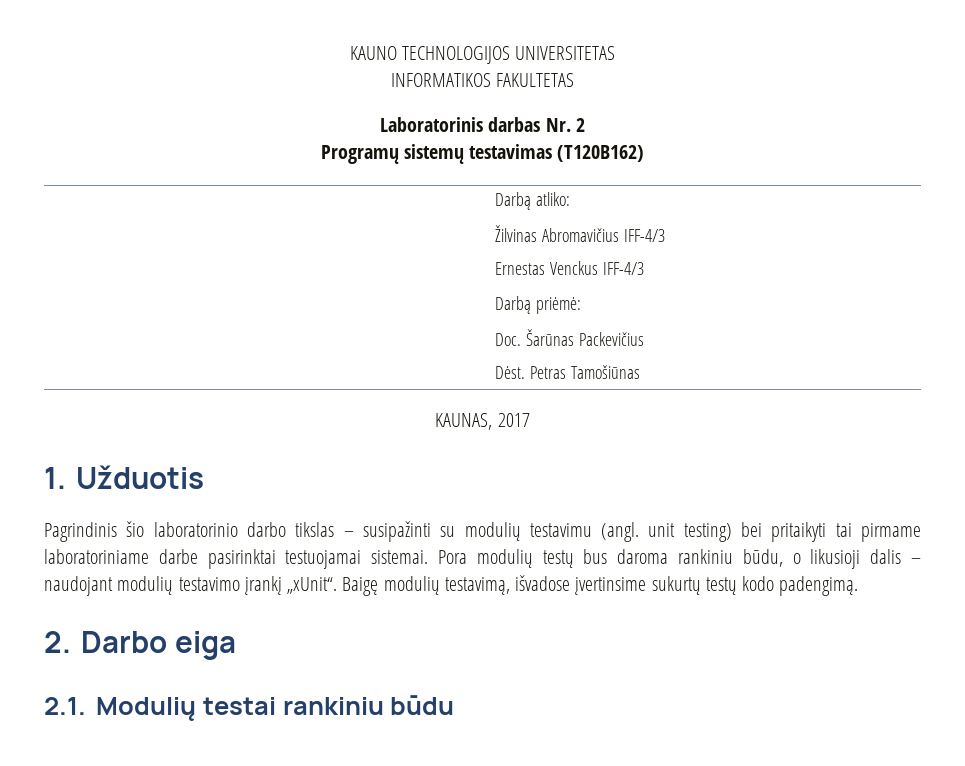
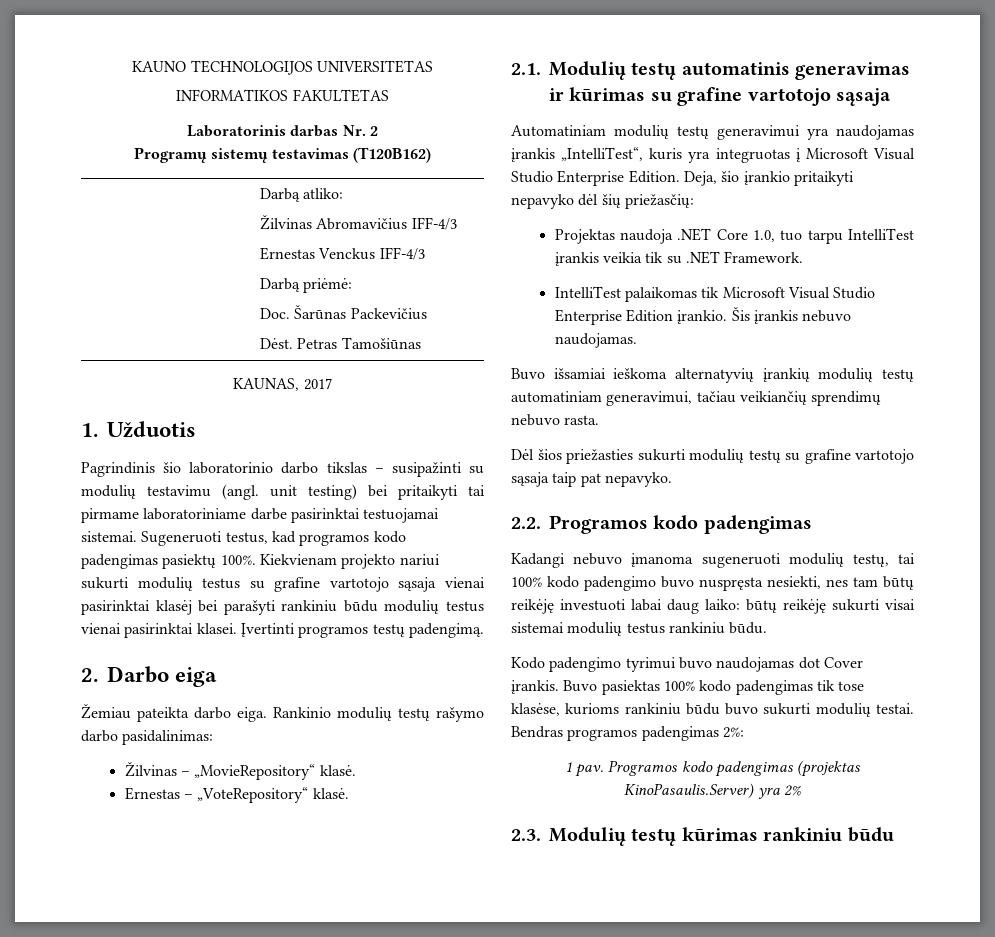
- Pora modulių testų bus daroma rankiniu būdu, o likusioji dalis – naudojant modulių testavimo įrankį „xUnit“. Baigę modulių testavimą, išvadose įvertinsime sukurtų testų kodo padengimą.
+ Sugeneruoti testus, kad programos kodo padengimas pasiektų 100%. Kiekvienam projekto nariui sukurti modulių testus su grafine vartotojo sąsaja vienai pasirinktai klasėj bei parašyti rankiniu būdu modulių testus vienai pasirinktai klasei. Įvertinti programos testų padengimą.
  2. Darbo eiga
- 2.1. Modulių testai rankiniu būdu
+ Žemiau pateikta darbo eiga. Rankinio modulių testų rašymo darbo pasidalinimas:
+ Žilvinas – „MovieRepository“ klasė.
+ Ernestas – „VoteRepository“ klasė.
+ 2.1. Modulių testų automatinis generavimas ir kūrimas su grafine vartotojo sąsaja
+ Automatiniam modulių testų generavimui yra naudojamas įrankis „IntelliTest“, kuris yra integruotas į Microsoft Visual Studio Enterprise Edition. Deja, šio įrankio pritaikyti nepavyko dėl šių priežasčių:
+ Projektas naudoja .NET Core 1.0, tuo tarpu IntelliTest įrankis veikia tik su .NET Framework.
+ IntelliTest palaikomas tik Microsoft Visual Studio Enterprise Edition įrankio. Šis įrankis nebuvo naudojamas.
+ Buvo išsamiai ieškoma alternatyvių įrankių modulių testų automatiniam generavimui, tačiau veikiančių sprendimų nebuvo rasta.
+ Dėl šios priežasties sukurti modulių testų su grafine vartotojo sąsaja taip pat nepavyko.
+ 2.2. Programos kodo padengimas
+ Kadangi nebuvo įmanoma sugeneruoti modulių testų, tai 100% kodo padengimo buvo nuspręsta nesiekti, nes tam būtų reikėję investuoti labai daug laiko: būtų reikėję sukurti visai sistemai modulių testus rankiniu būdu.
+ Kodo padengimo tyrimui buvo naudojamas dot Cover įrankis. Buvo pasiektas 100% kodo padengimas tik tose klasėse, kurioms rankiniu būdu buvo sukurti modulių testai. Bendras programos padengimas 2%:
+ 1 pav. Programos kodo padengimas (projektas KinoPasaulis.Server) yra 2%
+ 2.3. Modulių testų kūrimas rankiniu būdu

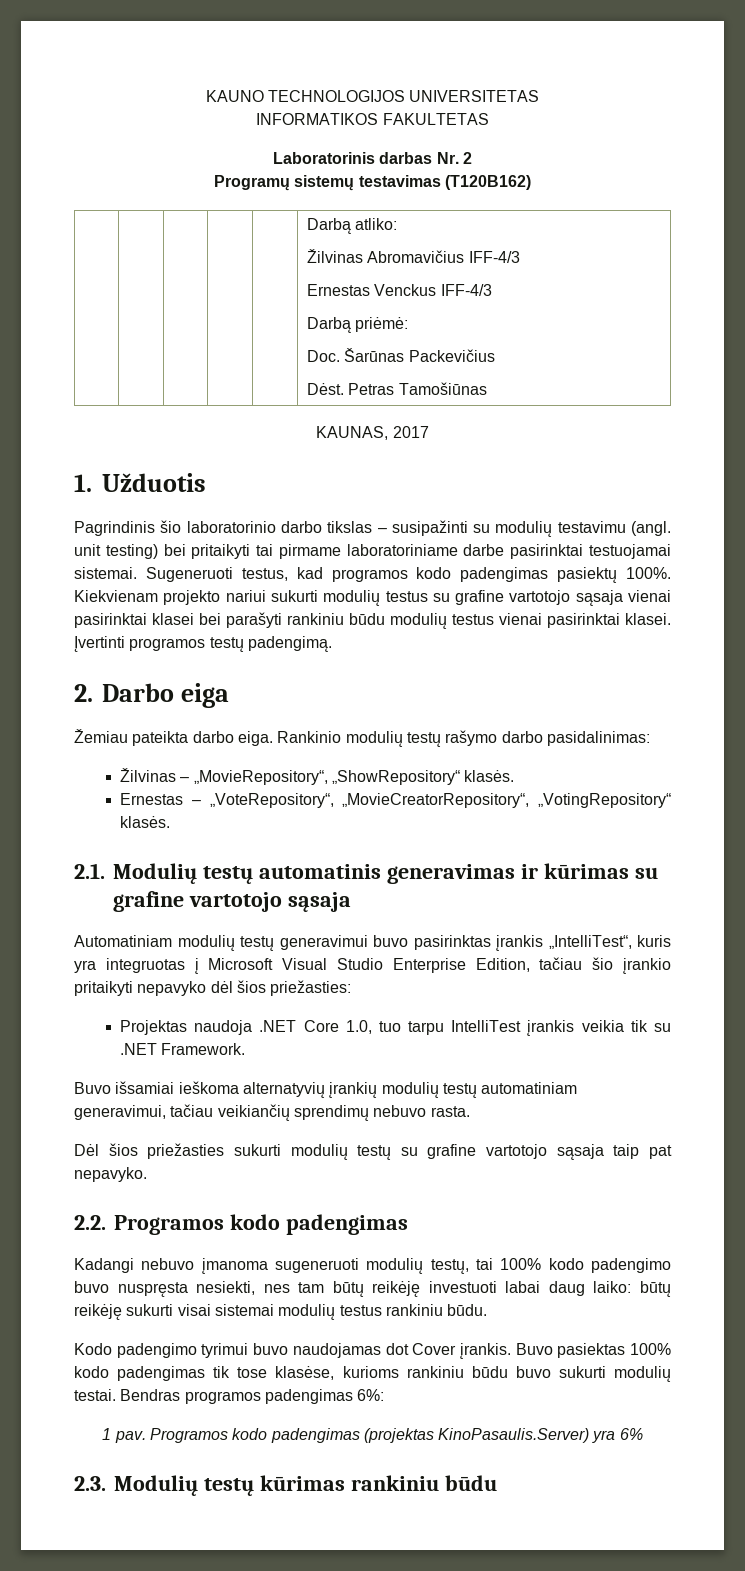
- Kiekvienam projekto nariui sukurti modulių testus su grafine vartotojo sąsaja vienai pasirinktai klasėj bei parašyti rankiniu būdu modulių testus vienai pasirinktai klasei.
+ Kiekvienam projekto nariui sukurti modulių testus su grafine vartotojo sąsaja vienai pasirinktai klasei bei parašyti rankiniu būdu modulių testus vienai pasirinktai klasei.
- Žilvinas – „MovieRepository“ klasė.
+ Žilvinas – „MovieRepository“, „ShowRepository“ klasės.
- Ernestas – „VoteRepository“ klasė.
+ Ernestas – „VoteRepository“, „MovieCreatorRepository“, „VotingRepository“ klasės.
- Automatiniam modulių testų generavimui yra naudojamas įrankis „IntelliTest“, kuris yra integruotas į Microsoft Visual Studio Enterprise Edition. Deja, šio įrankio pritaikyti nepavyko dėl šių priežasčių:
+ Automatiniam modulių testų generavimui buvo pasirinktas įrankis „IntelliTest“, kuris yra integruotas į Microsoft Visual Studio Enterprise Edition, tačiau šio įrankio pritaikyti nepavyko dėl šios priežasties:
- IntelliTest palaikomas tik Microsoft Visual Studio Enterprise Edition įrankio. Šis įrankis nebuvo naudojamas.
- Bendras programos padengimas 2%:
+ Bendras programos padengimas 6%:
- Programos kodo padengimas (projektas KinoPasaulis.Server) yra 2%
+ Programos kodo padengimas (projektas KinoPasaulis.Server) yra 6%

